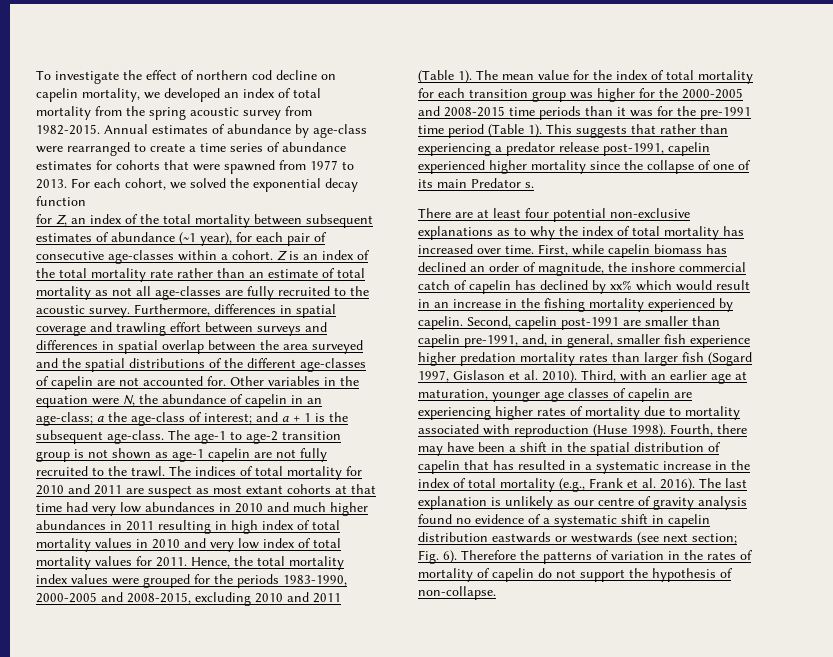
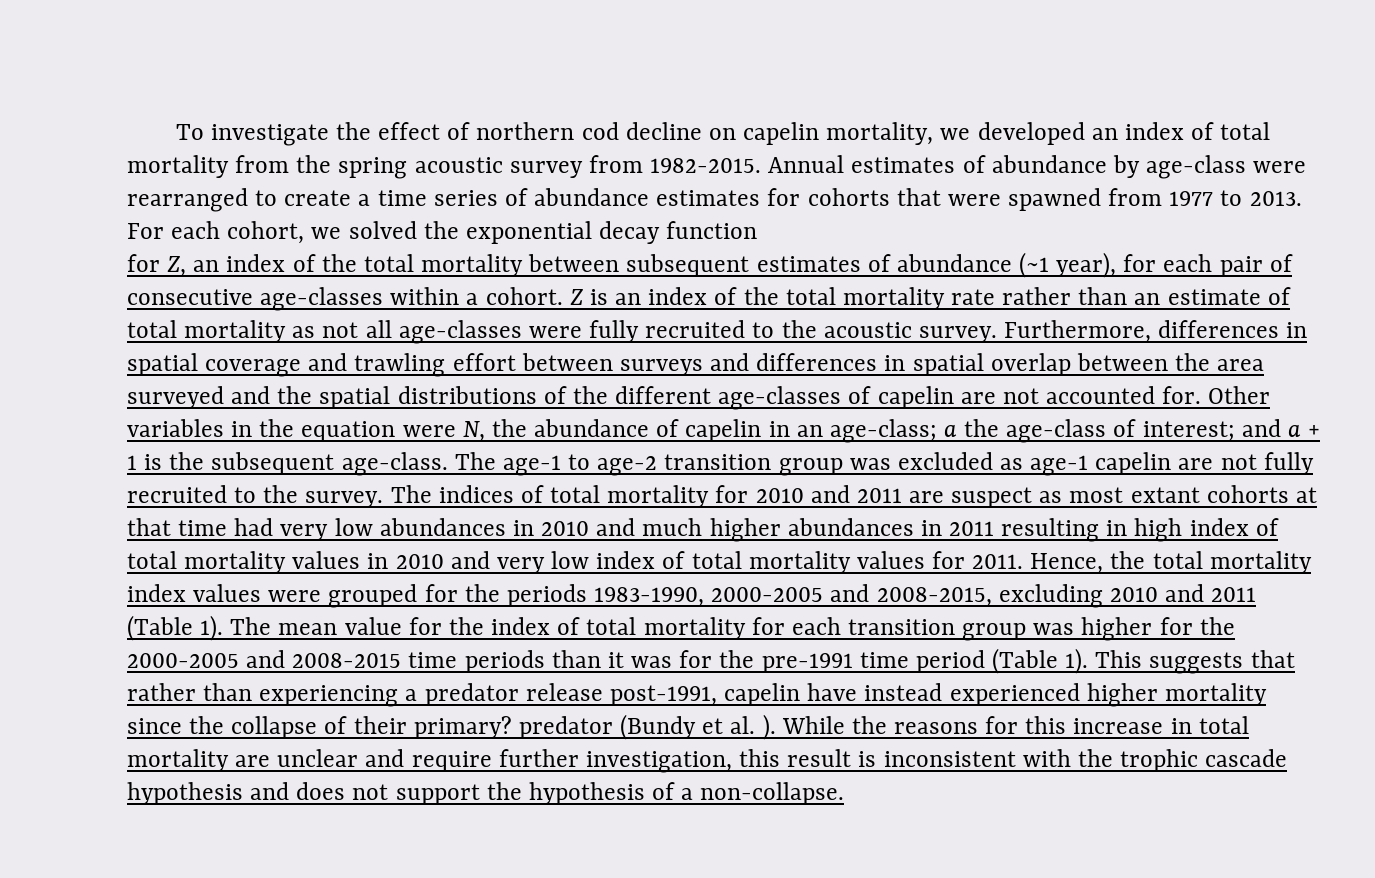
- Z is an index of the total mortality rate rather than an estimate of total mortality as not all age-classes are fully recruited to the acoustic survey.
+ Z is an index of the total mortality rate rather than an estimate of total mortality as not all age-classes were fully recruited to the acoustic survey.
- The age-1 to age-2 transition group is not shown as age-1 capelin are not fully recruited to the trawl.
+ The age-1 to age-2 transition group was excluded as age-1 capelin are not fully recruited to the survey.
- This suggests that rather than experiencing a predator release post-1991, capelin experienced higher mortality since the collapse of one of its main Predator s.
- There are at least four potential non-exclusive explanations as to why the index of total mortality has increased over time. First, while capelin biomass has declined an order of magnitude, the inshore commercial catch of capelin has declined by xx% which would result in an increase in the fishing mortality experienced by capelin. Second, capelin post-1991 are smaller than capelin pre-1991, and, in general, smaller fish experience higher predation mortality rates than larger fish (Sogard 1997, Gislason et al. 2010). Third, with an earlier age at maturation, younger age classes of capelin are experiencing higher rates of mortality due to mortality associated with reproduction (Huse 1998). Fourth, there may have been a shift in the spatial distribution of capelin that has resulted in a systematic increase in the index of total mortality (e.g., Frank et al. 2016). The last explanation is unlikely as our centre of gravity analysis found no evidence of a systematic shift in capelin distribution eastwards or westwards (see next section; Fig. 6). Therefore the patterns of variation in the rates of mortality of capelin do not support the hypothesis of non-collapse.
+ This suggests that rather than experiencing a predator release post-1991, capelin have instead experienced higher mortality since the collapse of their primary? predator (Bundy et al. ). While the reasons for this increase in total mortality are unclear and require further investigation, this result is inconsistent with the trophic cascade hypothesis and does not support the hypothesis of a non-collapse.

